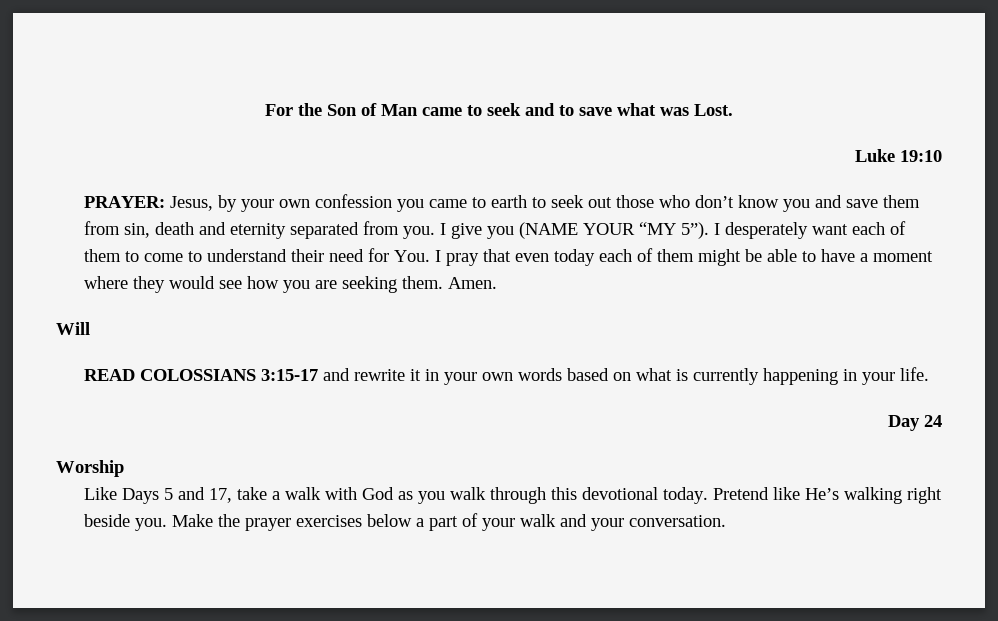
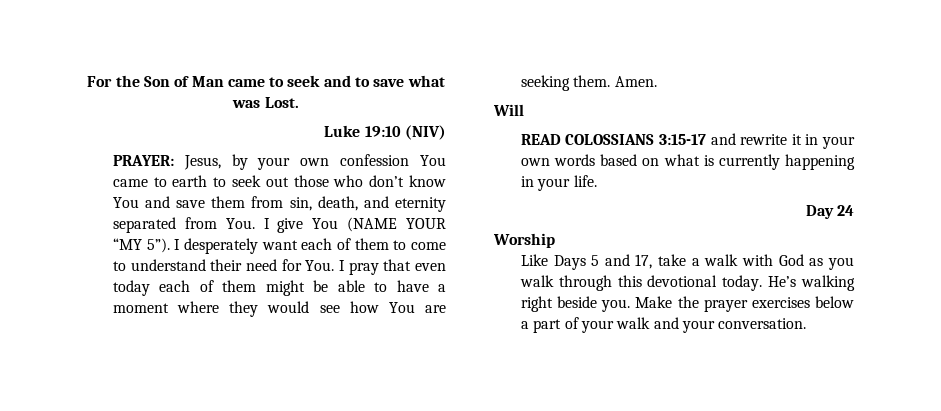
- Luke 19:10
+ Luke 19:10 (NIV)
- PRAYER: Jesus, by your own confession you came to earth to seek out those who don’t know you and save them from sin, death and eternity separated from you. I give you (NAME YOUR “MY 5”).
+ PRAYER: Jesus, by your own confession You came to earth to seek out those who don’t know You and save them from sin, death, and eternity separated from You. I give You (NAME YOUR “MY 5”).
- I desperately want each of them to come to understand their need for You. I pray that even today each of them might be able to have a moment where they would see how you are seeking them.
+ I desperately want each of them to come to understand their need for You. I pray that even today each of them might be able to have a moment where they would see how You are seeking them.
- Pretend like He’s walking right beside you.
+ He’s walking right beside you.

